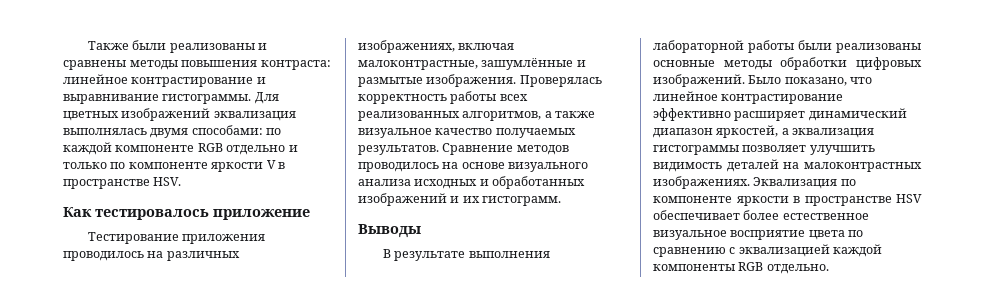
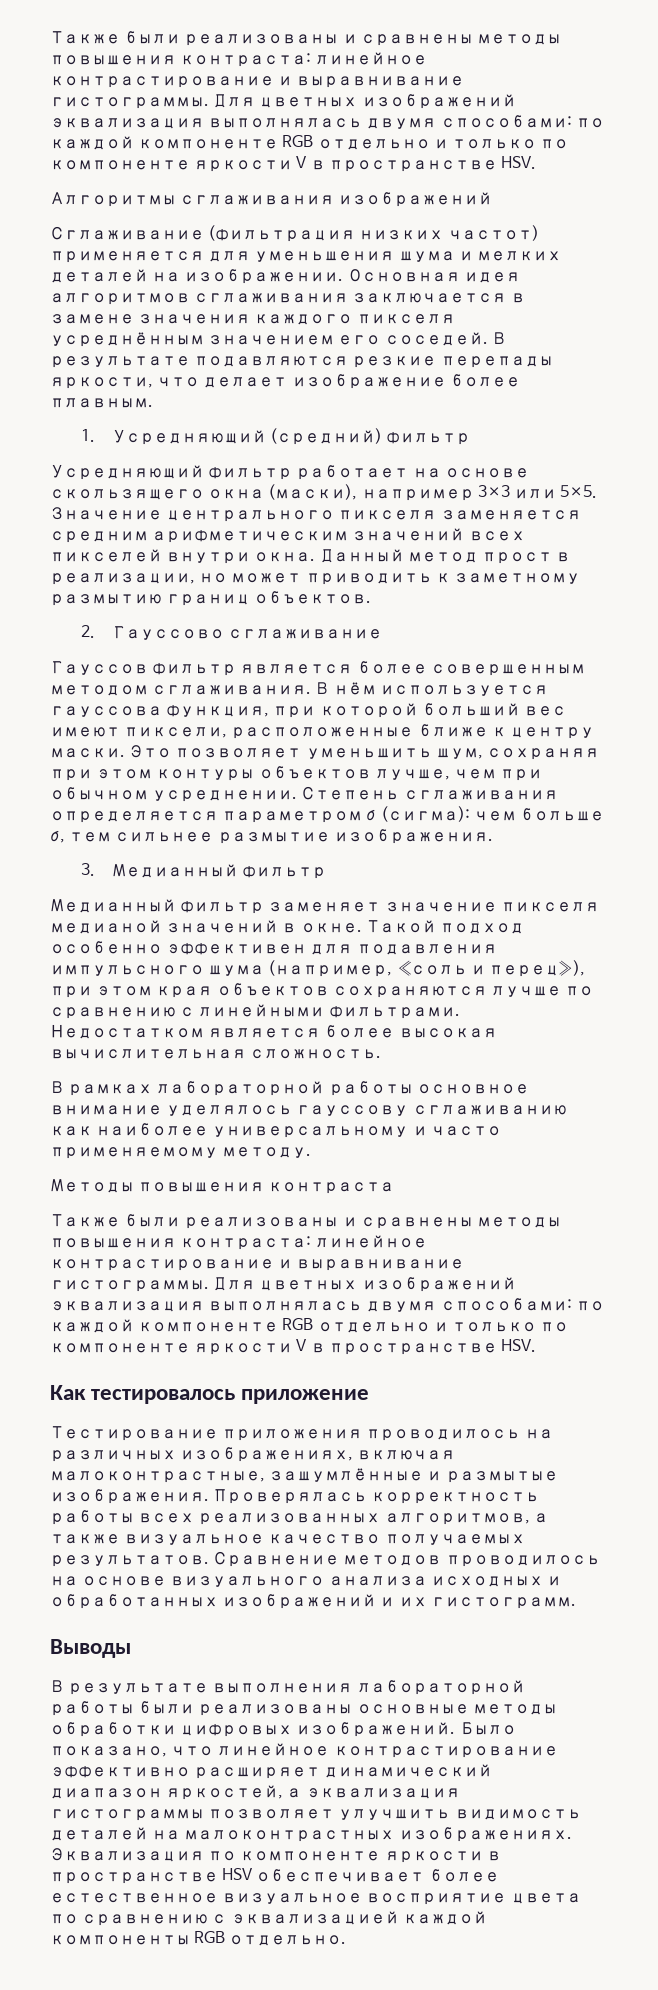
+ Алгоритмы сглаживания изображений
+ Сглаживание (фильтрация низких частот) применяется для уменьшения шума и мелких деталей на изображении. Основная идея алгоритмов сглаживания заключается в замене значения каждого пикселя усреднённым значением его соседей. В результате подавляются резкие перепады яркости, что делает изображение более плавным.
+ 1. Усредняющий (средний) фильтр
+ Усредняющий фильтр работает на основе скользящего окна (маски), например 3×3 или 5×5. Значение центрального пикселя заменяется средним арифметическим значений всех пикселей внутри окна. Данный метод прост в реализации, но может приводить к заметному размытию границ объектов.
+ 2. Гауссово сглаживание
+ Гауссов фильтр является более совершенным методом сглаживания. В нём используется гауссова функция, при которой больший вес имеют пиксели, расположенные ближе к центру маски. Это позволяет уменьшить шум, сохраняя при этом контуры объектов лучше, чем при обычном усреднении. Степень сглаживания определяется параметром σ (сигма): чем больше σ, тем сильнее размытие изображения.
+ 3. Медианный фильтр
+ Медианный фильтр заменяет значение пикселя медианой значений в окне. Такой подход особенно эффективен для подавления импульсного шума (например, «соль и перец»), при этом края объектов сохраняются лучше по сравнению с линейными фильтрами. Недостатком является более высокая вычислительная сложность.
+ В рамках лабораторной работы основное внимание уделялось гауссову сглаживанию как наиболее универсальному и часто применяемому методу.
+ Методы повышения контраста
+ Также были реализованы и сравнены методы повышения контраста: линейное контрастирование и выравнивание гистограммы. Для цветных изображений эквализация выполнялась двумя способами: по каждой компоненте RGB отдельно и только по компоненте яркости V в пространстве HSV.

